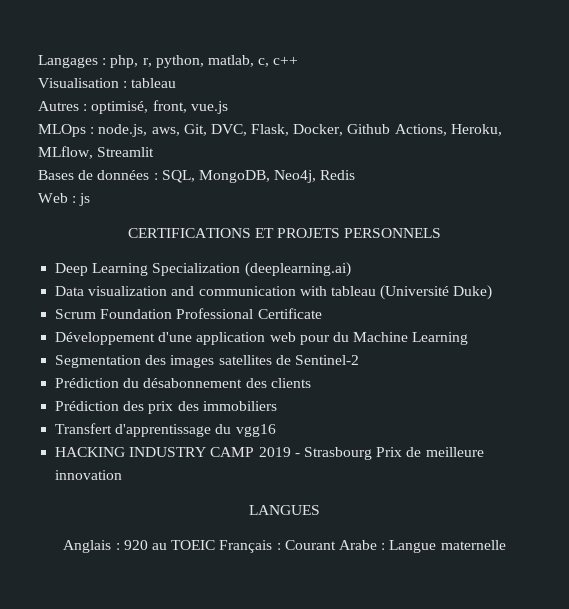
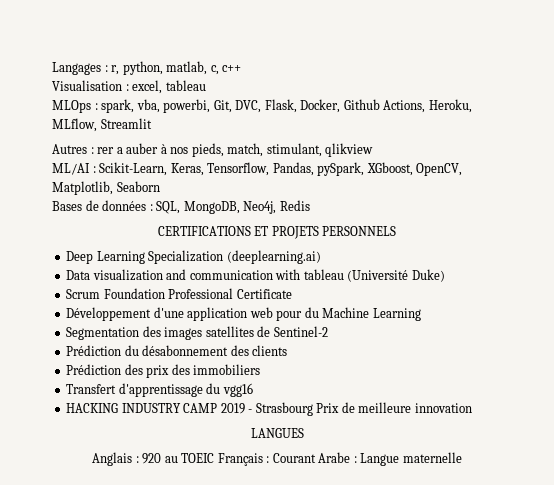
- Langages : php, r, python, matlab, c, c++
+ Langages : r, python, matlab, c, c++
- Visualisation : tableau
- Autres : optimisé, front, vue.js
+ Visualisation : excel, tableau
- MLOps : node.js, aws, Git, DVC, Flask, Docker, Github Actions, Heroku, MLflow, Streamlit
+ MLOps : spark, vba, powerbi, Git, DVC, Flask, Docker, Github Actions, Heroku, MLflow, Streamlit
+ Autres : rer a auber à nos pieds, match, stimulant, qlikview
+ ML/AI : Scikit-Learn, Keras, Tensorflow, Pandas, pySpark, XGboost, OpenCV, Matplotlib, Seaborn
- Web : js

